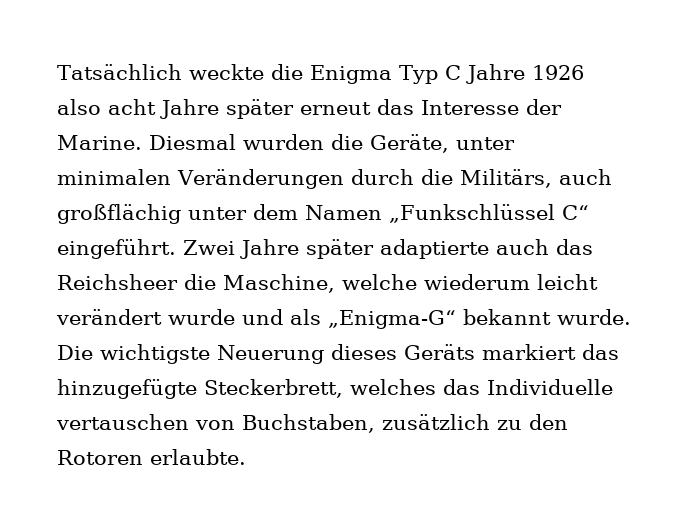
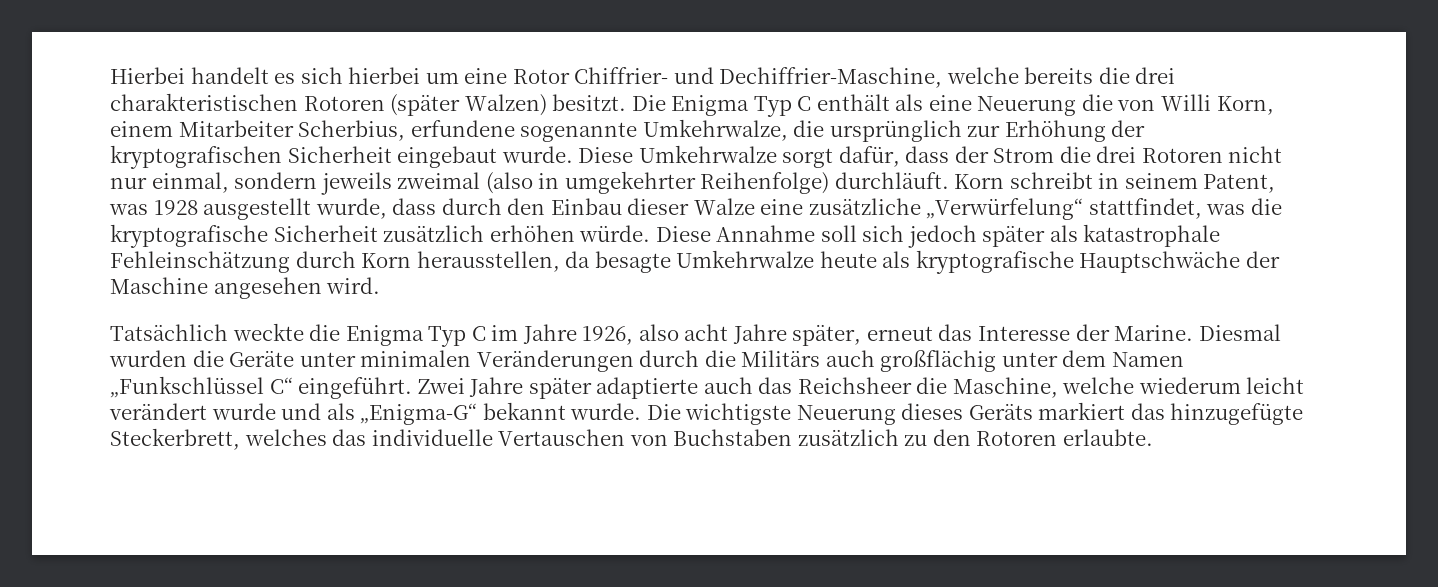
+ Hierbei handelt es sich hierbei um eine Rotor Chiffrier- und Dechiffrier-Maschine, welche bereits die drei charakteristischen Rotoren (später Walzen) besitzt. Die Enigma Typ C enthält als eine Neuerung die von Willi Korn, einem Mitarbeiter Scherbius, erfundene sogenannte Umkehrwalze, die ursprünglich zur Erhöhung der kryptografischen Sicherheit eingebaut wurde. Diese Umkehrwalze sorgt dafür, dass der Strom die drei Rotoren nicht nur einmal, sondern jeweils zweimal (also in umgekehrter Reihenfolge) durchläuft. Korn schreibt in seinem Patent, was 1928 ausgestellt wurde, dass durch den Einbau dieser Walze eine zusätzliche „Verwürfelung“ stattfindet, was die kryptografische Sicherheit zusätzlich erhöhen würde. Diese Annahme soll sich jedoch später als katastrophale Fehleinschätzung durch Korn herausstellen, da besagte Umkehrwalze heute als kryptografische Hauptschwäche der Maschine angesehen wird.
- Tatsächlich weckte die Enigma Typ C Jahre 1926 also acht Jahre später erneut das Interesse der Marine.
+ Tatsächlich weckte die Enigma Typ C im Jahre 1926, also acht Jahre später, erneut das Interesse der Marine.
- Diesmal wurden die Geräte, unter minimalen Veränderungen durch die Militärs, auch großflächig unter dem Namen „Funkschlüssel C“ eingeführt.
+ Diesmal wurden die Geräte unter minimalen Veränderungen durch die Militärs auch großflächig unter dem Namen „Funkschlüssel C“ eingeführt.
- Die wichtigste Neuerung dieses Geräts markiert das hinzugefügte Steckerbrett, welches das Individuelle vertauschen von Buchstaben, zusätzlich zu den Rotoren erlaubte.
+ Die wichtigste Neuerung dieses Geräts markiert das hinzugefügte Steckerbrett, welches das individuelle Vertauschen von Buchstaben zusätzlich zu den Rotoren erlaubte.

